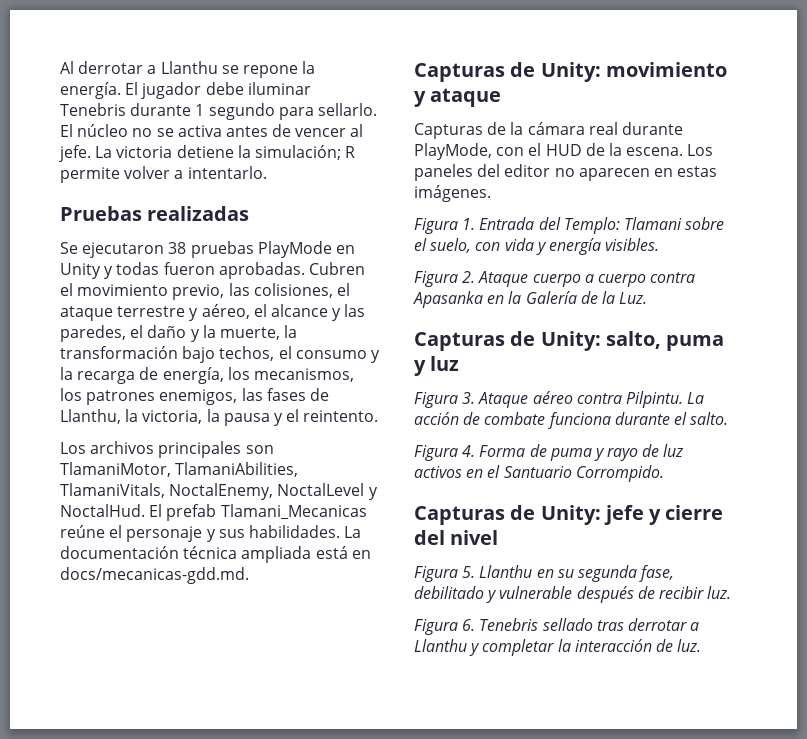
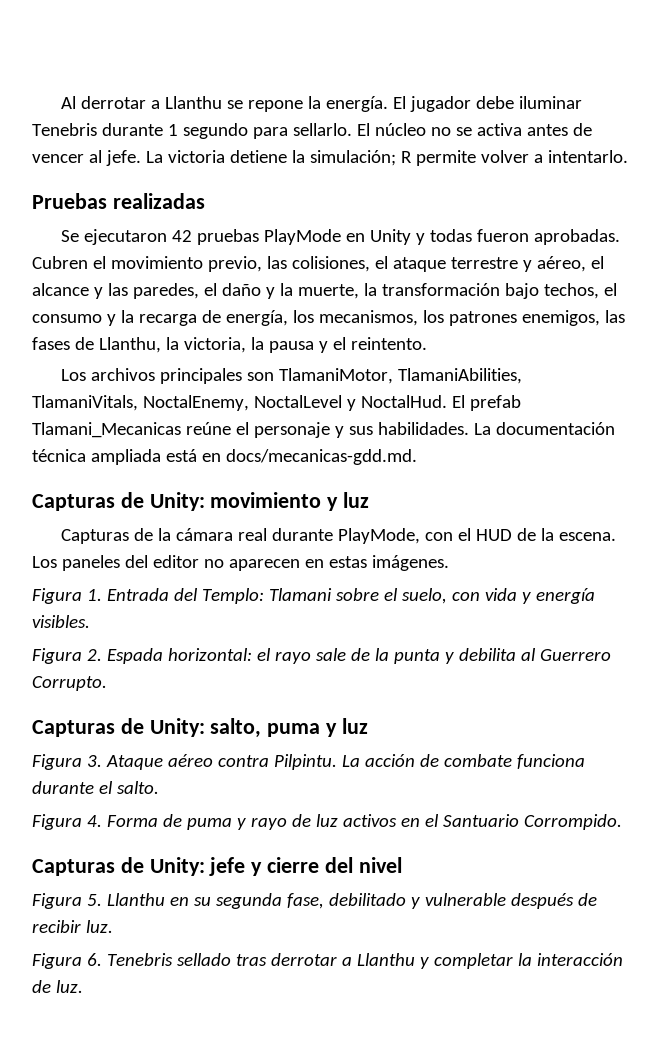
- Se ejecutaron 38 pruebas PlayMode en Unity y todas fueron aprobadas.
+ Se ejecutaron 42 pruebas PlayMode en Unity y todas fueron aprobadas.
- Capturas de Unity: movimiento y ataque
+ Capturas de Unity: movimiento y luz
- Figura 2. Ataque cuerpo a cuerpo contra Apasanka en la Galería de la Luz.
+ Figura 2. Espada horizontal: el rayo sale de la punta y debilita al Guerrero Corrupto.

